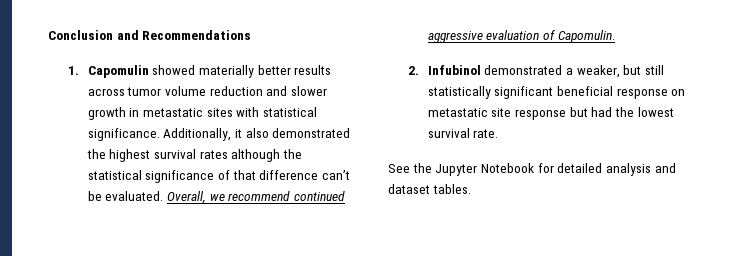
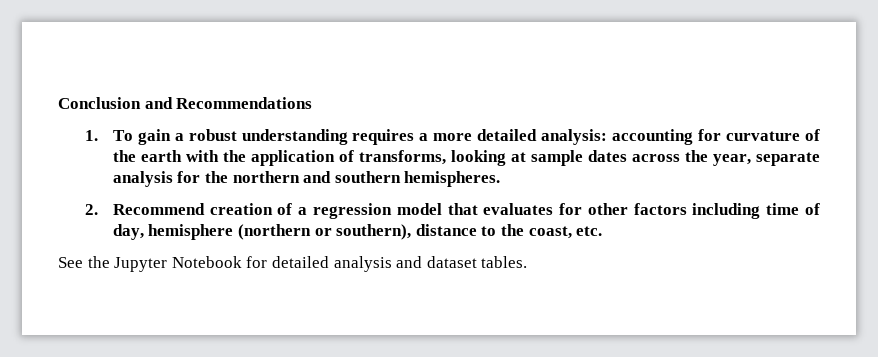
- 1. Capomulin showed materially better results across tumor volume reduction and slower growth in metastatic sites with statistical significance. Additionally, it also demonstrated the highest survival rates although the statistical significance of that difference can’t be evaluated. Overall, we recommend continued aggressive evaluation of Capomulin.
- 2. Infubinol demonstrated a weaker, but still statistically significant beneficial response on metastatic site response but had the lowest survival rate.
+ 1. To gain a robust understanding requires a more detailed analysis: accounting for curvature of the earth with the application of transforms, looking at sample dates across the year, separate analysis for the northern and southern hemispheres.
+ 2. Recommend creation of a regression model that evaluates for other factors including time of day, hemisphere (northern or southern), distance to the coast, etc.

